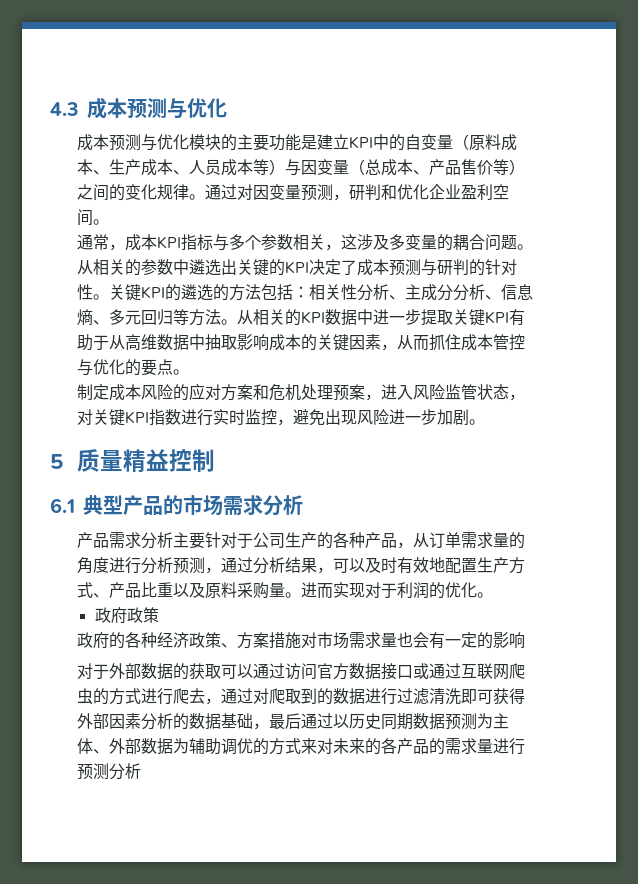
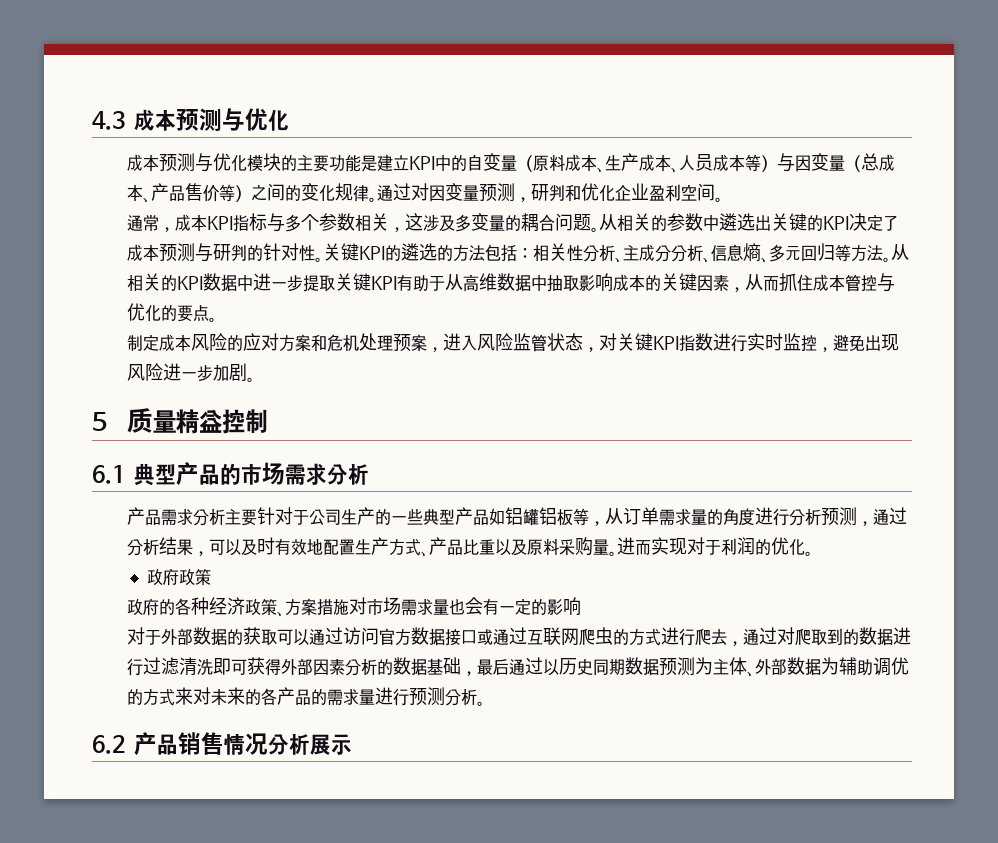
- 产品需求分析主要针对于公司生产的各种产品，从订单需求量的角度进行分析预测，通过分析结果，可以及时有效地配置生产方式、产品比重以及原料采购量。
+ 产品需求分析主要针对于公司生产的一些典型产品如铝罐铝板等，从订单需求量的角度进行分析预测，通过分析结果，可以及时有效地配置生产方式、产品比重以及原料采购量。
- 对于外部数据的获取可以通过访问官方数据接口或通过互联网爬虫的方式进行爬去，通过对爬取到的数据进行过滤清洗即可获得外部因素分析的数据基础，最后通过以历史同期数据预测为主体、外部数据为辅助调优的方式来对未来的各产品的需求量进行预测分析
+ 对于外部数据的获取可以通过访问官方数据接口或通过互联网爬虫的方式进行爬去，通过对爬取到的数据进行过滤清洗即可获得外部因素分析的数据基础，最后通过以历史同期数据预测为主体、外部数据为辅助调优的方式来对未来的各产品的需求量进行预测分析。
+ 6.2产品销售情况分析展示

